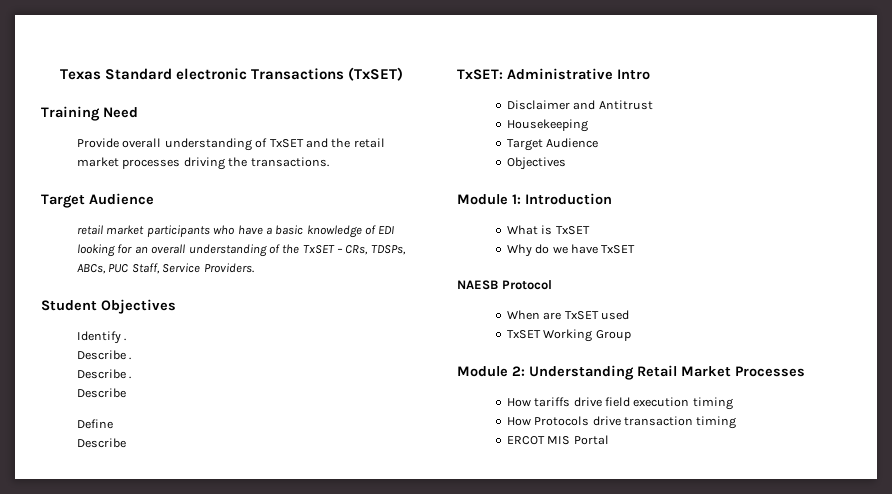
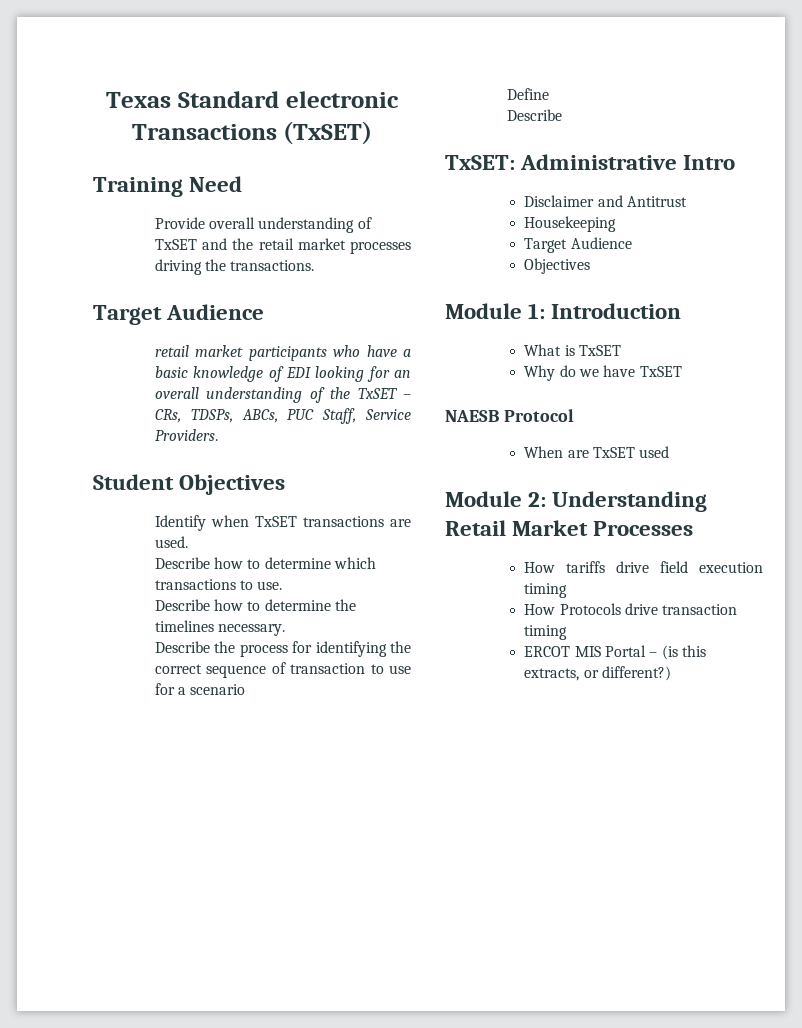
- Identify .
- Describe .
- Describe .
- Describe
+ Identify when TxSET transactions are used.
+ Describe how to determine which transactions to use.
+ Describe how to determine the timelines necessary.
+ Describe the process for identifying the correct sequence of transaction to use for a scenario
- TxSET Working Group
- ERCOT MIS Portal
+ ERCOT MIS Portal – (is this extracts, or different?)

